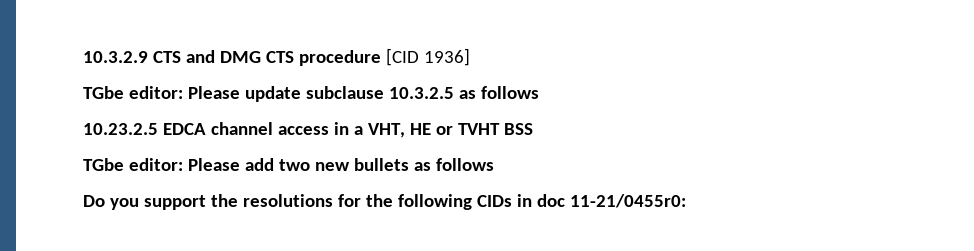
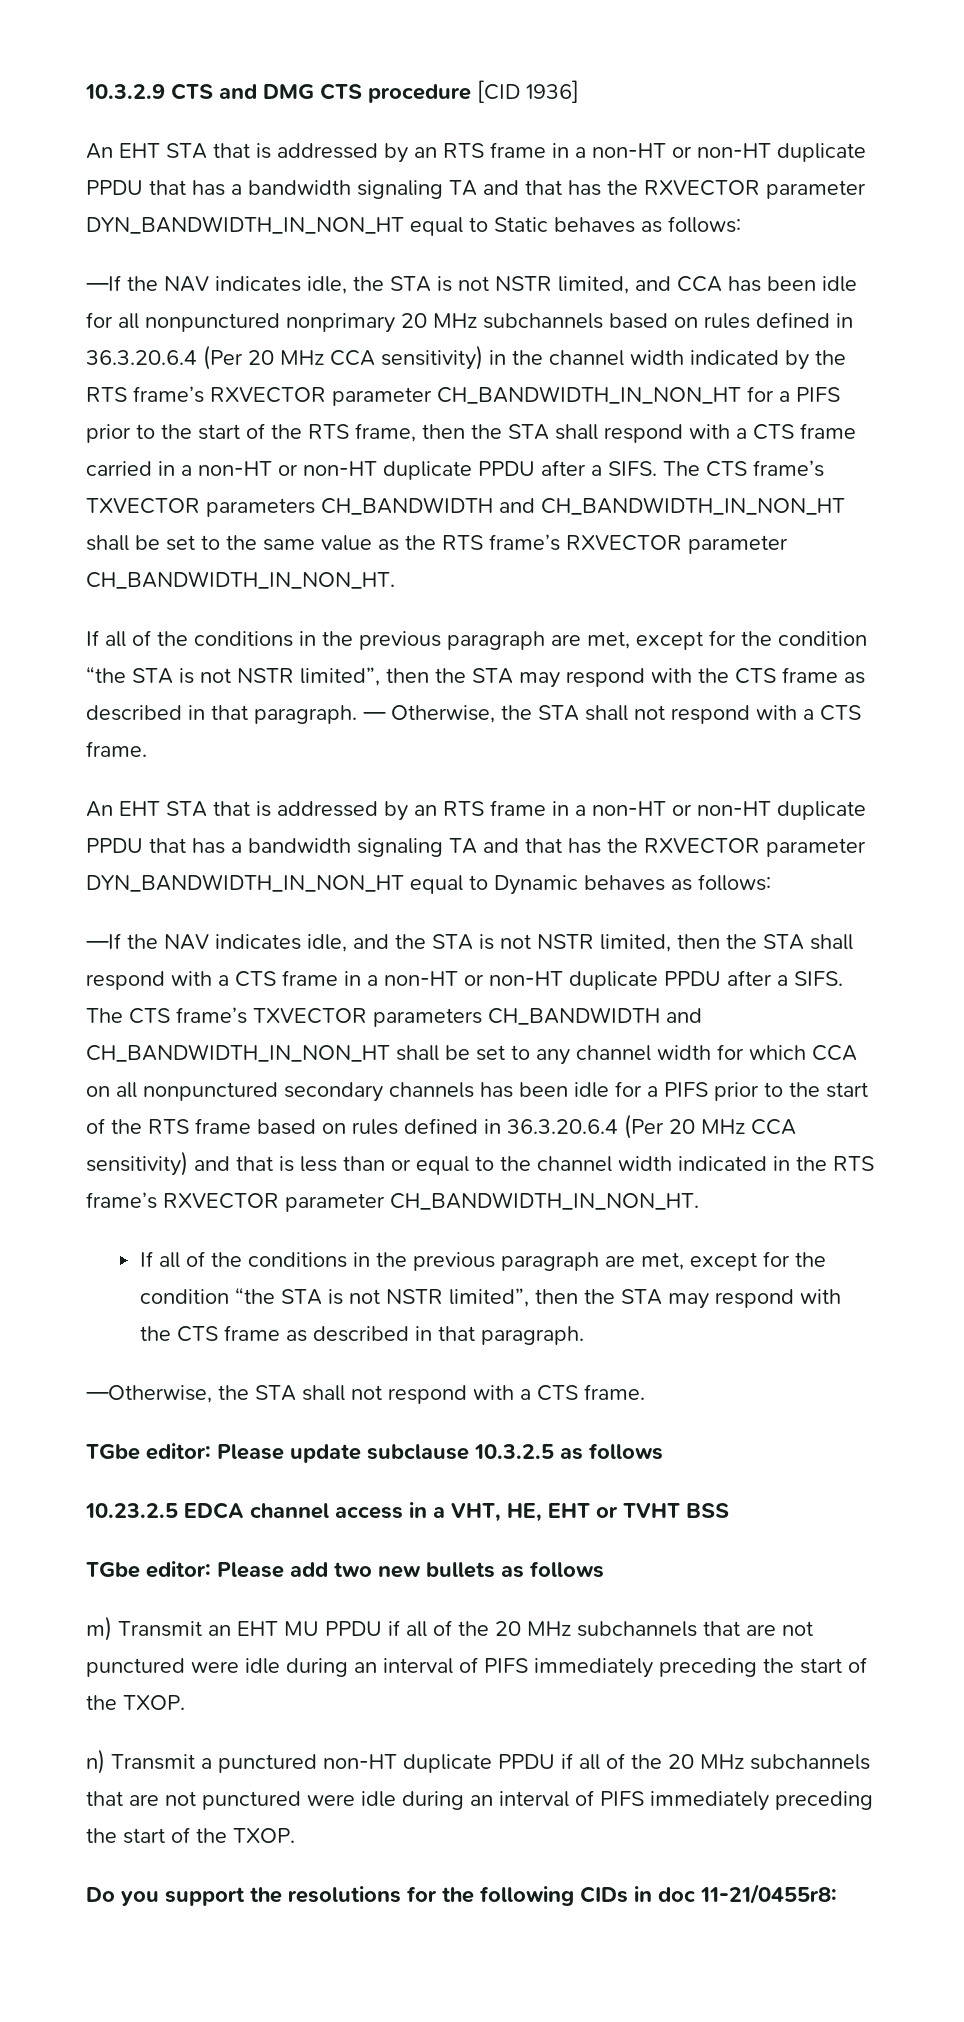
+ An EHT STA that is addressed by an RTS frame in a non-HT or non-HT duplicate PPDU that has a bandwidth signaling TA and that has the RXVECTOR parameter DYN_BANDWIDTH_IN_NON_HT equal to Static behaves as follows:
+ —If the NAV indicates idle, the STA is not NSTR limited, and CCA has been idle for all nonpunctured nonprimary 20 MHz subchannels based on rules defined in 36.3.20.6.4 (Per 20 MHz CCA sensitivity) in the channel width indicated by the RTS frame’s RXVECTOR parameter CH_BANDWIDTH_IN_NON_HT for a PIFS prior to the start of the RTS frame, then the STA shall respond with a CTS frame carried in a non-HT or non-HT duplicate PPDU after a SIFS. The CTS frame’s TXVECTOR parameters CH_BANDWIDTH and CH_BANDWIDTH_IN_NON_HT shall be set to the same value as the RTS frame’s RXVECTOR parameter CH_BANDWIDTH_IN_NON_HT.
+ If all of the conditions in the previous paragraph are met, except for the condition “the STA is not NSTR limited”, then the STA may respond with the CTS frame as described in that paragraph. — Otherwise, the STA shall not respond with a CTS frame.
+ An EHT STA that is addressed by an RTS frame in a non-HT or non-HT duplicate PPDU that has a bandwidth signaling TA and that has the RXVECTOR parameter DYN_BANDWIDTH_IN_NON_HT equal to Dynamic behaves as follows:
+ —If the NAV indicates idle, and the STA is not NSTR limited, then the STA shall respond with a CTS frame in a non-HT or non-HT duplicate PPDU after a SIFS. The CTS frame’s TXVECTOR parameters CH_BANDWIDTH and CH_BANDWIDTH_IN_NON_HT shall be set to any channel width for which CCA on all nonpunctured secondary channels has been idle for a PIFS prior to the start of the RTS frame based on rules defined in 36.3.20.6.4 (Per 20 MHz CCA sensitivity) and that is less than or equal to the channel width indicated in the RTS frame’s RXVECTOR parameter CH_BANDWIDTH_IN_NON_HT.
+ If all of the conditions in the previous paragraph are met, except for the condition “the STA is not NSTR limited”, then the STA may respond with the CTS frame as described in that paragraph.
+ —Otherwise, the STA shall not respond with a CTS frame.
- 10.23.2.5 EDCA channel access in a VHT, HE or TVHT BSS
+ 10.23.2.5 EDCA channel access in a VHT, HE, EHT or TVHT BSS
+ m) Transmit an EHT MU PPDU if all of the 20 MHz subchannels that are not punctured were idle during an interval of PIFS immediately preceding the start of the TXOP.
+ n) Transmit a punctured non-HT duplicate PPDU if all of the 20 MHz subchannels that are not punctured were idle during an interval of PIFS immediately preceding the start of the TXOP.
- Do you support the resolutions for the following CIDs in doc 11-21/0455r0:
+ Do you support the resolutions for the following CIDs in doc 11-21/0455r8:

